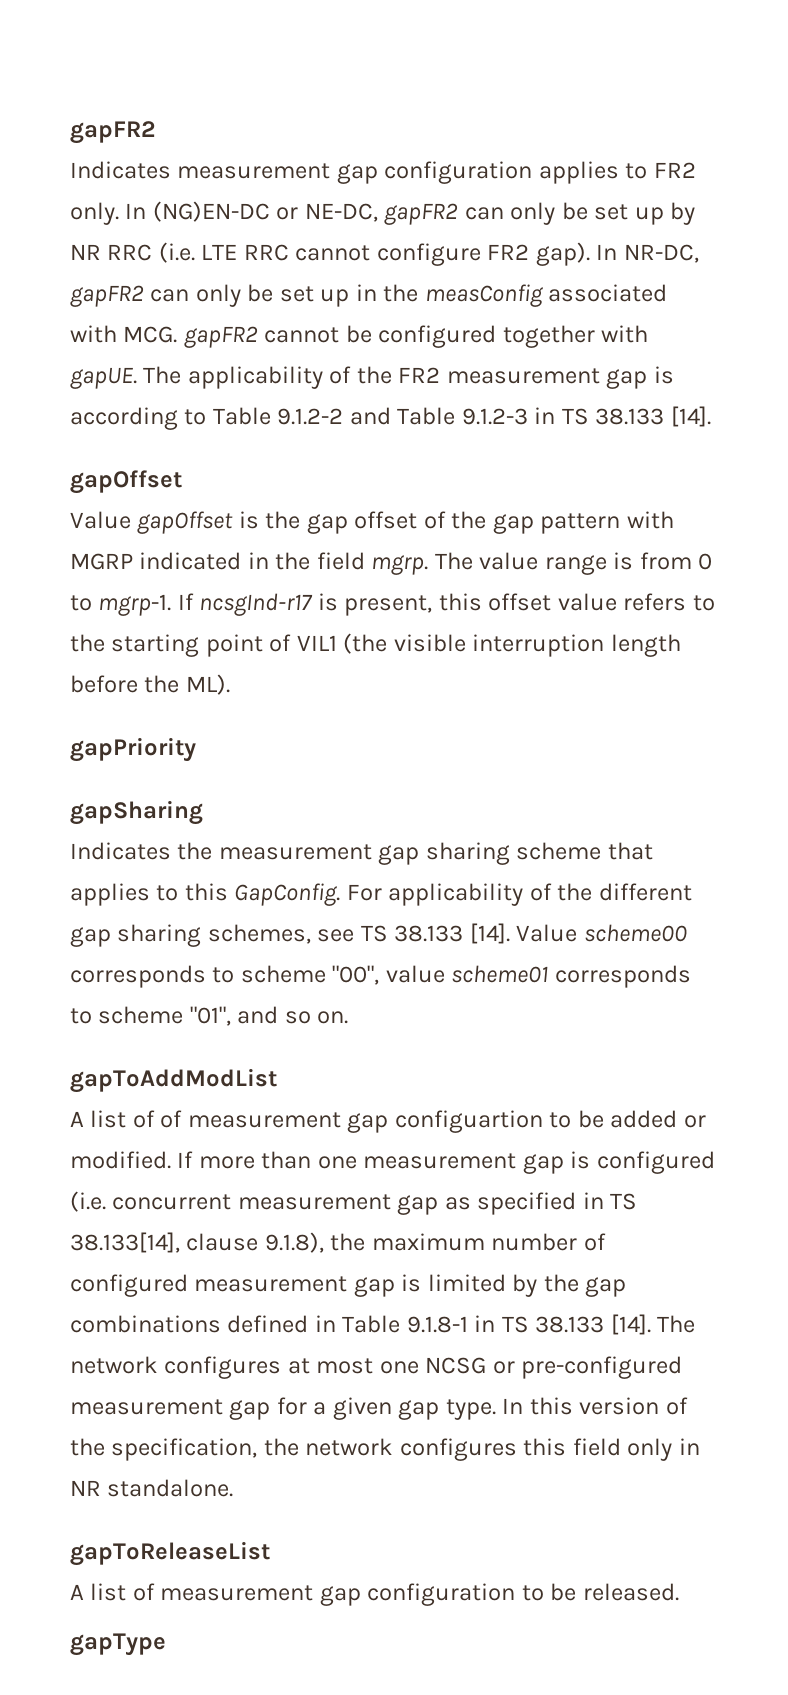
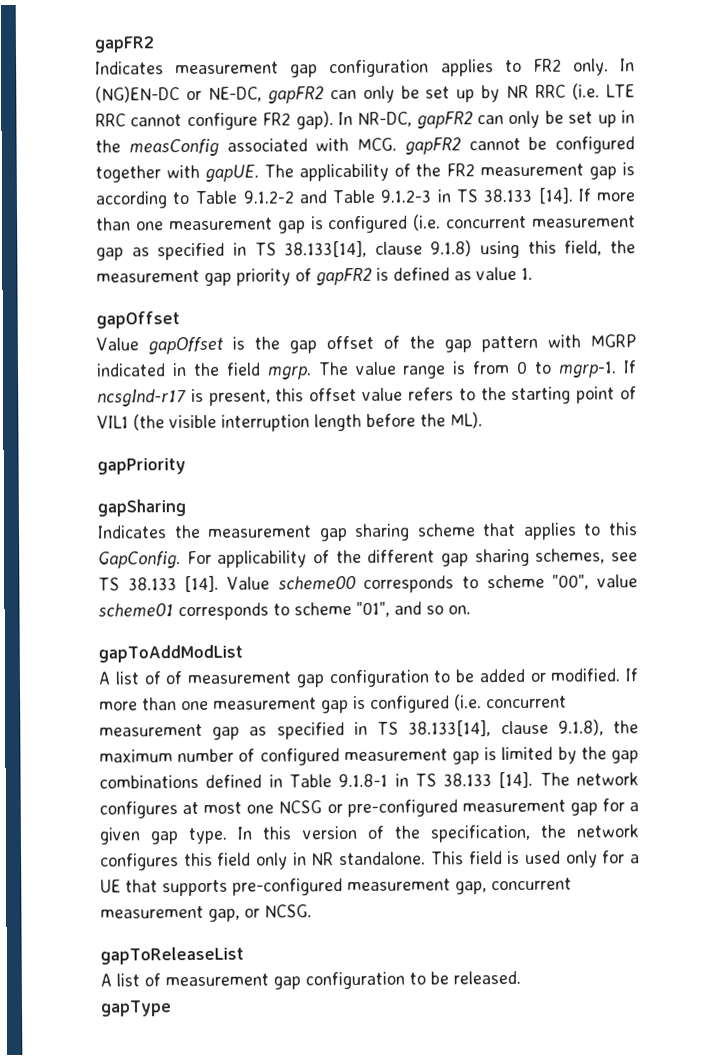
+ If more than one measurement gap is configured (i.e. concurrent measurement gap as specified in TS 38.133[14], clause 9.1.8) using this field, the measurement gap priority of gapFR2 is defined as value 1.
- A list of of measurement gap configuartion to be added or modified.
+ A list of of measurement gap configuration to be added or modified.
+ This field is used only for a UE that supports pre-configured measurement gap, concurrent measurement gap, or NCSG.

